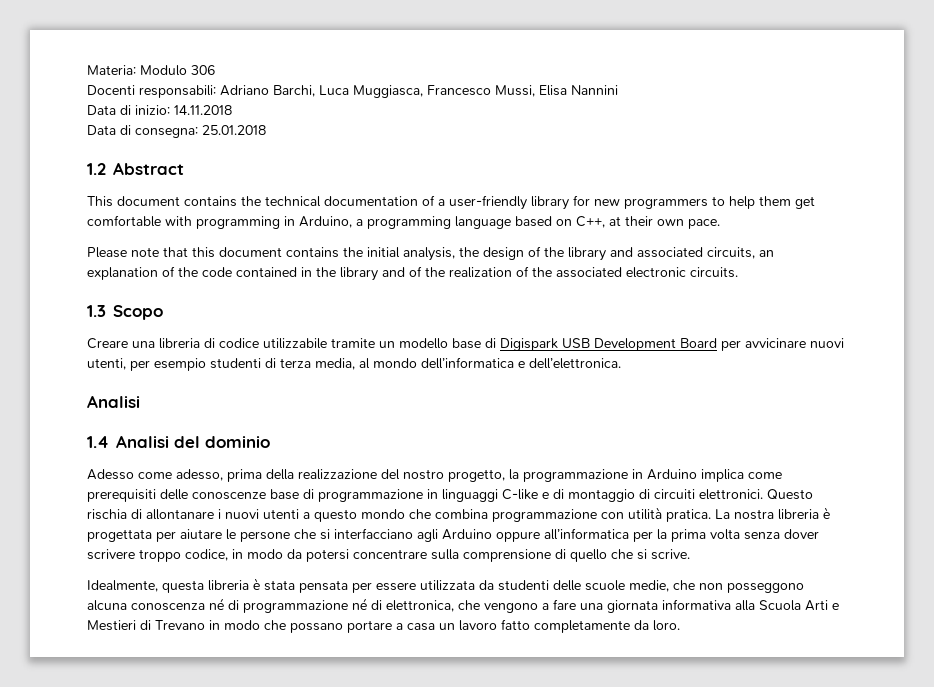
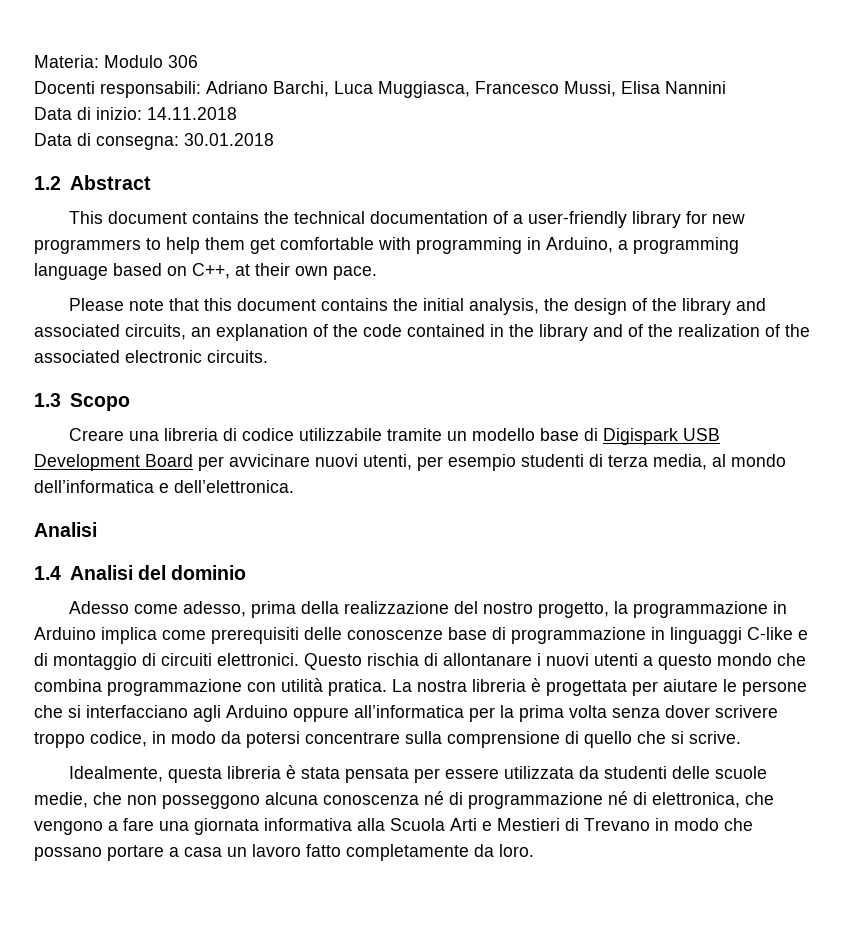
- Data di consegna: 25.01.2018
+ Data di consegna: 30.01.2018

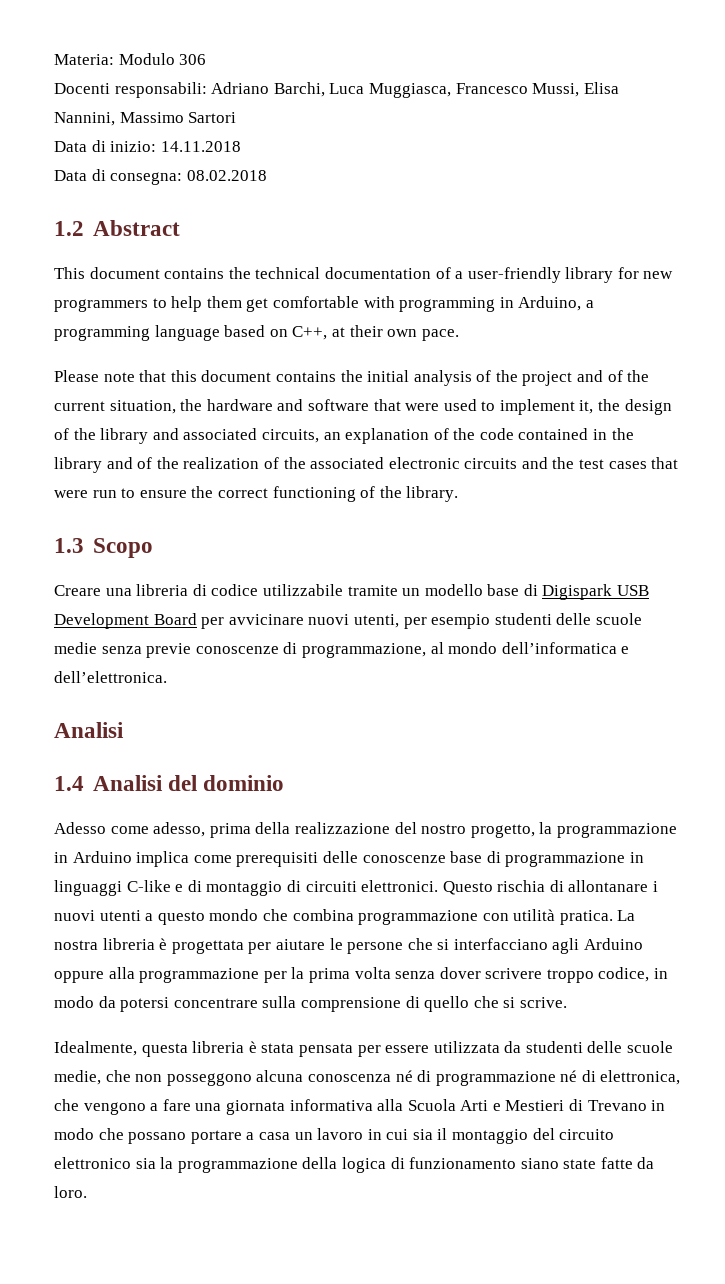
- Docenti responsabili: Adriano Barchi, Luca Muggiasca, Francesco Mussi, Elisa Nannini
+ Docenti responsabili: Adriano Barchi, Luca Muggiasca, Francesco Mussi, Elisa Nannini, Massimo Sartori
- Data di consegna: 30.01.2018
+ Data di consegna: 08.02.2018
- Please note that this document contains the initial analysis, the design of the library and associated circuits, an explanation of the code contained in the library and of the realization of the associated electronic circuits.
+ Please note that this document contains the initial analysis of the project and of the current situation, the hardware and software that were used to implement it, the design of the library and associated circuits, an explanation of the code contained in the library and of the realization of the associated electronic circuits and the test cases that were run to ensure the correct functioning of the library.
- Creare una libreria di codice utilizzabile tramite un modello base di Digispark USB Development Board per avvicinare nuovi utenti, per esempio studenti di terza media, al mondo dell’informatica e dell’elettronica.
+ Creare una libreria di codice utilizzabile tramite un modello base di Digispark USB Development Board per avvicinare nuovi utenti, per esempio studenti delle scuole medie senza previe conoscenze di programmazione, al mondo dell’informatica e dell’elettronica.
- La nostra libreria è progettata per aiutare le persone che si interfacciano agli Arduino oppure all’informatica per la prima volta senza dover scrivere troppo codice, in modo da potersi concentrare sulla comprensione di quello che si scrive.
+ La nostra libreria è progettata per aiutare le persone che si interfacciano agli Arduino oppure alla programmazione per la prima volta senza dover scrivere troppo codice, in modo da potersi concentrare sulla comprensione di quello che si scrive.
- Idealmente, questa libreria è stata pensata per essere utilizzata da studenti delle scuole medie, che non posseggono alcuna conoscenza né di programmazione né di elettronica, che vengono a fare una giornata informativa alla Scuola Arti e Mestieri di Trevano in modo che possano portare a casa un lavoro fatto completamente da loro.
+ Idealmente, questa libreria è stata pensata per essere utilizzata da studenti delle scuole medie, che non posseggono alcuna conoscenza né di programmazione né di elettronica, che vengono a fare una giornata informativa alla Scuola Arti e Mestieri di Trevano in modo che possano portare a casa un lavoro in cui sia il montaggio del circuito elettronico sia la programmazione della logica di funzionamento siano state fatte da loro.

